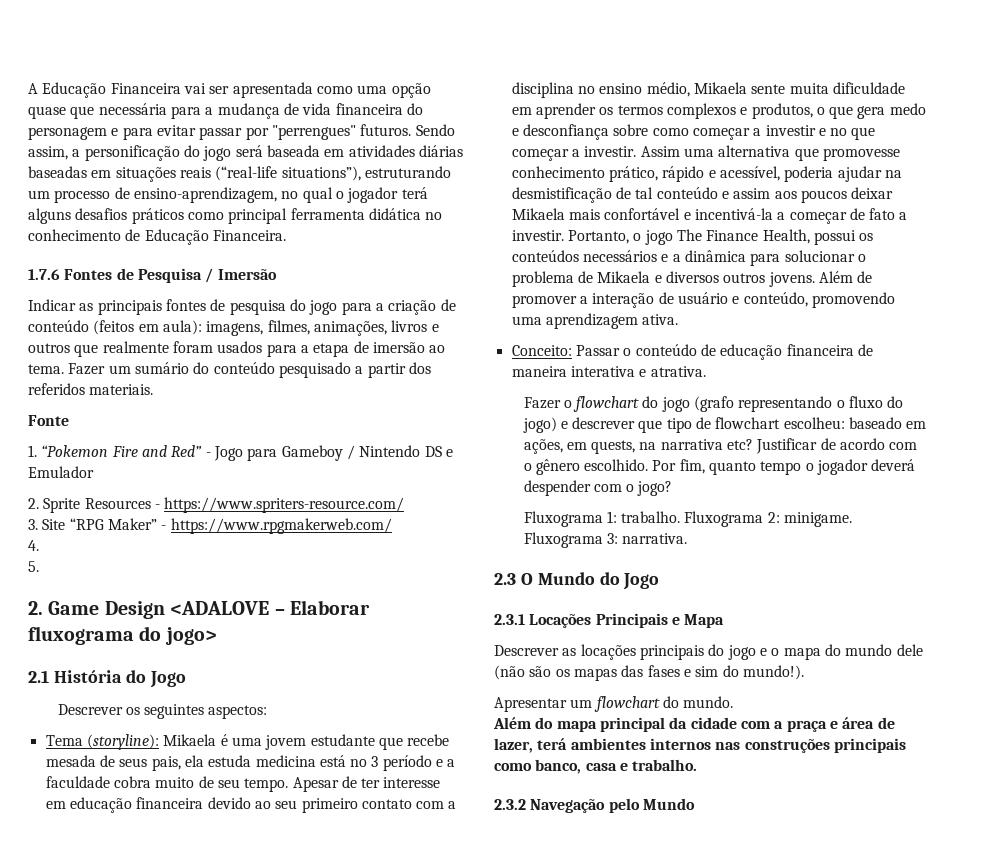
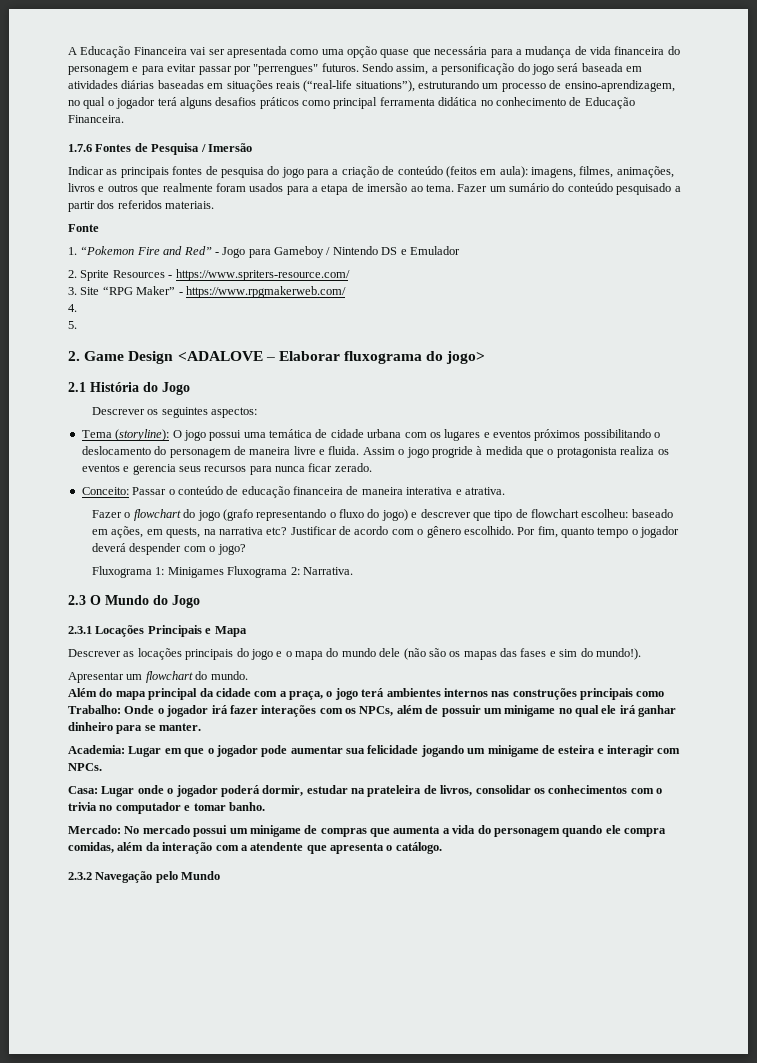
- Tema (storyline): Mikaela é uma jovem estudante que recebe mesada de seus pais, ela estuda medicina está no 3 período e a faculdade cobra muito de seu tempo. Apesar de ter interesse em educação financeira devido ao seu primeiro contato com a disciplina no ensino médio, Mikaela sente muita dificuldade em aprender os termos complexos e produtos, o que gera medo e desconfiança sobre como começar a investir e no que começar a investir. Assim uma alternativa que promovesse conhecimento prático, rápido e acessível, poderia ajudar na desmistificação de tal conteúdo e assim aos poucos deixar Mikaela mais confortável e incentivá-la a começar de fato a investir. Portanto, o jogo The Finance Health, possui os conteúdos necessários e a dinâmica para solucionar o problema de Mikaela e diversos outros jovens. Além de promover a interação de usuário e conteúdo, promovendo uma aprendizagem ativa.
+ Tema (storyline): O jogo possui uma temática de cidade urbana com os lugares e eventos próximos possibilitando o deslocamento do personagem de maneira livre e fluida. Assim o jogo progride à medida que o protagonista realiza os eventos e gerencia seus recursos para nunca ficar zerado.
- Fluxograma 1: trabalho. Fluxograma 2: minigame. Fluxograma 3: narrativa.
+ Fluxograma 1: Minigames Fluxograma 2: Narrativa.
- Além do mapa principal da cidade com a praça e área de lazer, terá ambientes internos nas construções principais como banco, casa e trabalho.
+ Além do mapa principal da cidade com a praça, o jogo terá ambientes internos nas construções principais como Trabalho: Onde o jogador irá fazer interações com os NPCs, além de possuir um minigame no qual ele irá ganhar dinheiro para se manter.
+ Academia: Lugar em que o jogador pode aumentar sua felicidade jogando um minigame de esteira e interagir com NPCs.
+ Casa: Lugar onde o jogador poderá dormir, estudar na prateleira de livros, consolidar os conhecimentos com o trivia no computador e tomar banho.
+ Mercado: No mercado possui um minigame de compras que aumenta a vida do personagem quando ele compra comidas, além da interação com a atendente que apresenta o catálogo.

